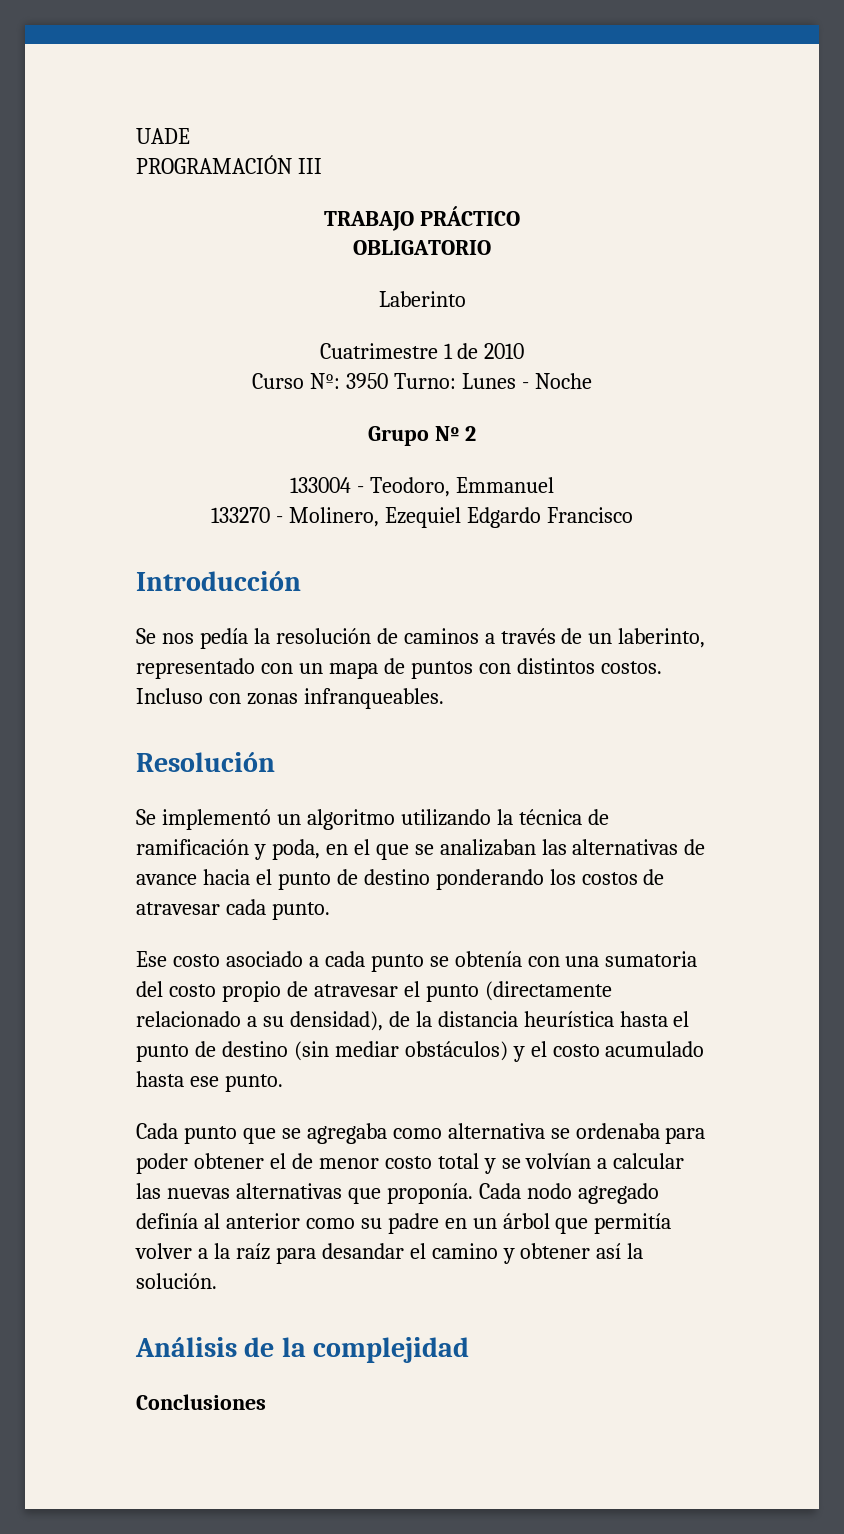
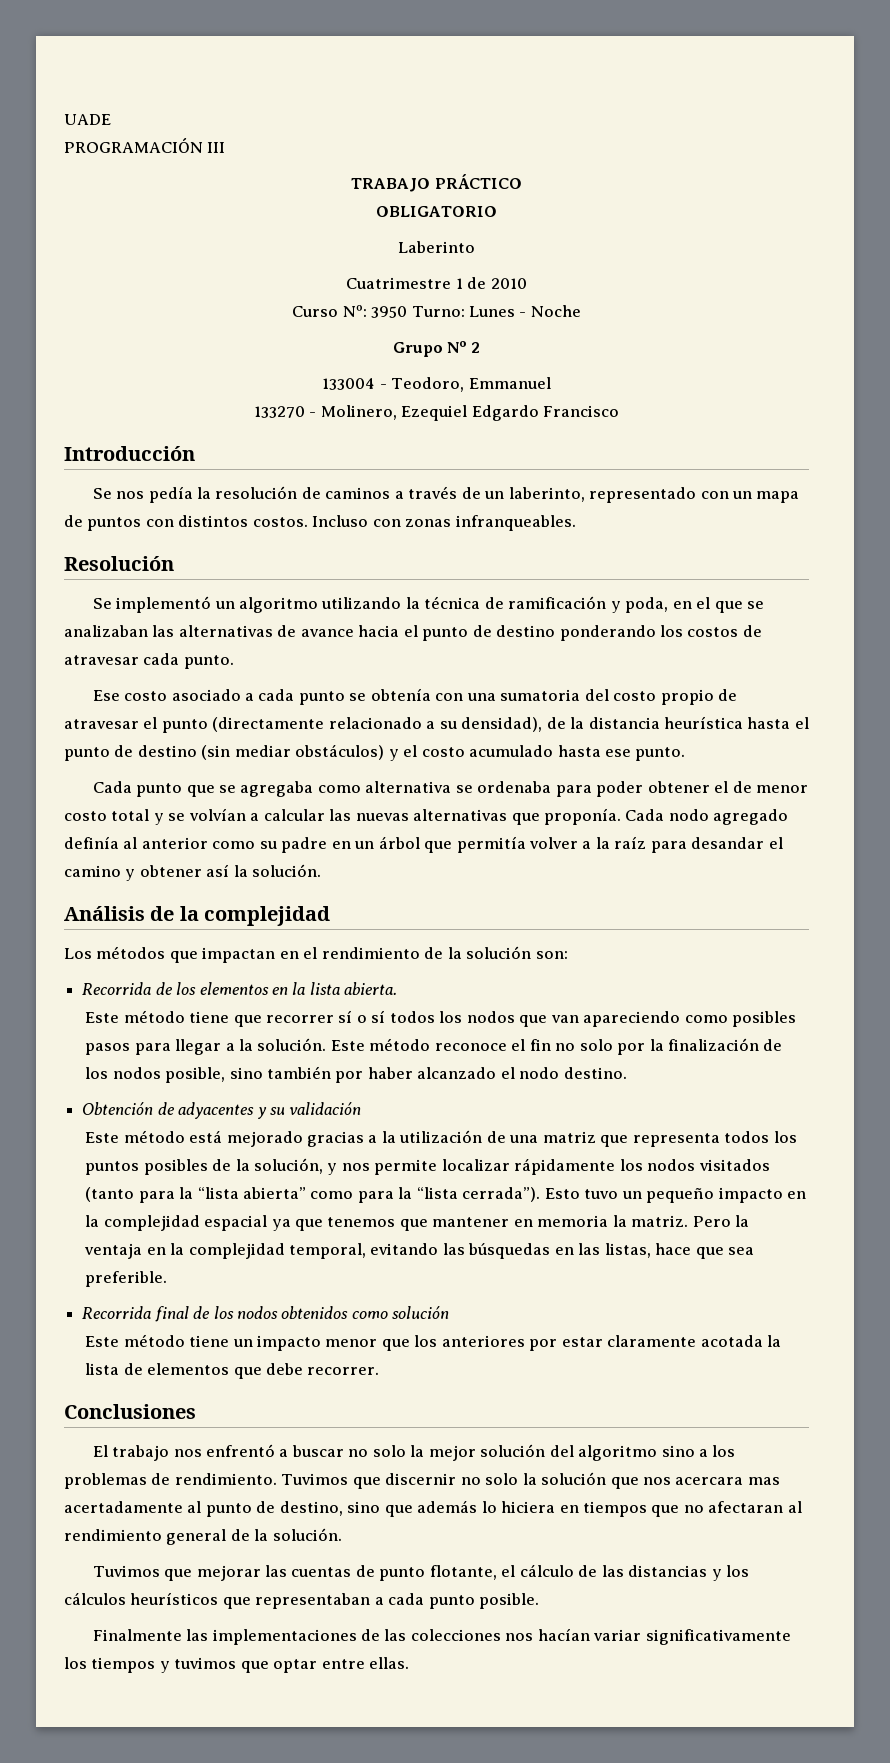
+ Los métodos que impactan en el rendimiento de la solución son:
+ Recorrida de los elementos en la lista abierta.
+ Este método tiene que recorrer sí o sí todos los nodos que van apareciendo como posibles pasos para llegar a la solución. Este método reconoce el fin no solo por la finalización de los nodos posible, sino también por haber alcanzado el nodo destino.
+ Obtención de adyacentes y su validación
+ Este método está mejorado gracias a la utilización de una matriz que representa todos los puntos posibles de la solución, y nos permite localizar rápidamente los nodos visitados (tanto para la “lista abierta” como para la “lista cerrada”). Esto tuvo un pequeño impacto en la complejidad espacial ya que tenemos que mantener en memoria la matriz. Pero la ventaja en la complejidad temporal, evitando las búsquedas en las listas, hace que sea preferible.
+ Recorrida final de los nodos obtenidos como solución
+ Este método tiene un impacto menor que los anteriores por estar claramente acotada la lista de elementos que debe recorrer.
  Conclusiones
+ El trabajo nos enfrentó a buscar no solo la mejor solución del algoritmo sino a los problemas de rendimiento. Tuvimos que discernir no solo la solución que nos acercara mas acertadamente al punto de destino, sino que además lo hiciera en tiempos que no afectaran al rendimiento general de la solución.
+ Tuvimos que mejorar las cuentas de punto flotante, el cálculo de las distancias y los cálculos heurísticos que representaban a cada punto posible.
+ Finalmente las implementaciones de las colecciones nos hacían variar significativamente los tiempos y tuvimos que optar entre ellas.

